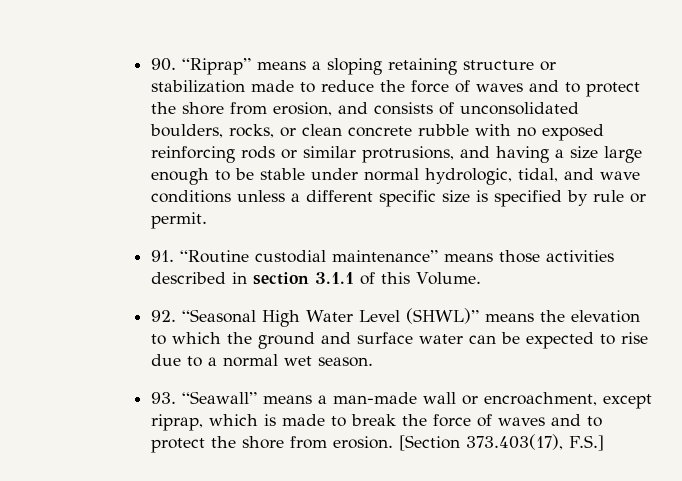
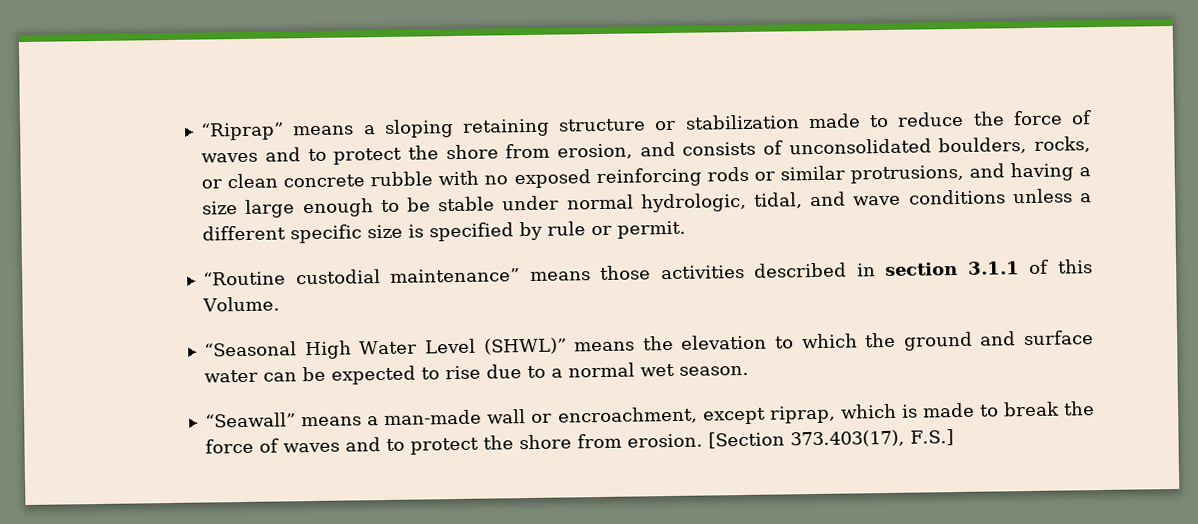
- 90. “Riprap” means a sloping retaining structure or stabilization made to reduce the force of waves and to protect the shore from erosion, and consists of unconsolidated boulders, rocks, or clean concrete rubble with no exposed reinforcing rods or similar protrusions, and having a size large enough to be stable under normal hydrologic, tidal, and wave conditions unless a different specific size is specified by rule or permit.
+ “Riprap” means a sloping retaining structure or stabilization made to reduce the force of waves and to protect the shore from erosion, and consists of unconsolidated boulders, rocks, or clean concrete rubble with no exposed reinforcing rods or similar protrusions, and having a size large enough to be stable under normal hydrologic, tidal, and wave conditions unless a different specific size is specified by rule or permit.
- 91. “Routine custodial maintenance” means those activities described in section 3.1.1 of this Volume.
+ “Routine custodial maintenance” means those activities described in section 3.1.1 of this Volume.
- 92. “Seasonal High Water Level (SHWL)” means the elevation to which the ground and surface water can be expected to rise due to a normal wet season.
+ “Seasonal High Water Level (SHWL)” means the elevation to which the ground and surface water can be expected to rise due to a normal wet season.
- 93. “Seawall” means a man-made wall or encroachment, except riprap, which is made to break the force of waves and to protect the shore from erosion.
+ “Seawall” means a man-made wall or encroachment, except riprap, which is made to break the force of waves and to protect the shore from erosion.

